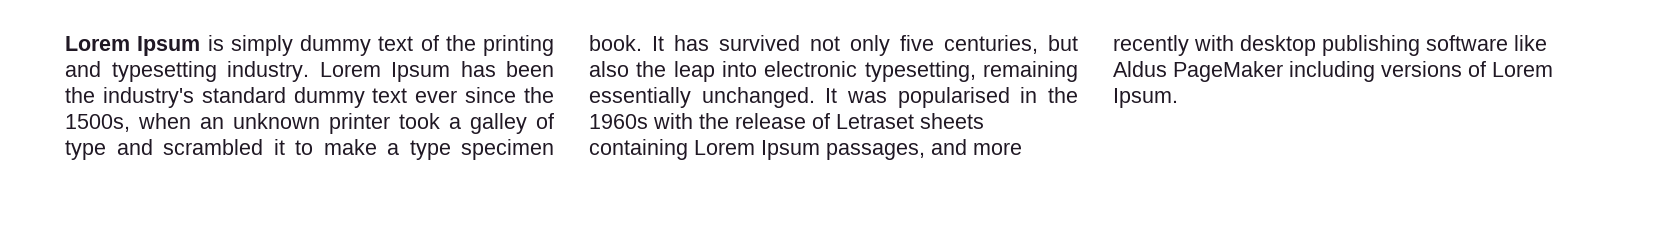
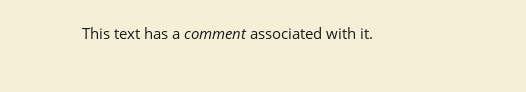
- Lorem Ipsum is simply dummy text of the printing and typesetting industry. Lorem Ipsum has been the industry's standard dummy text ever since the 1500s, when an unknown printer took a galley of type and scrambled it to make a type specimen book. It has survived not only five centuries, but also the leap into electronic typesetting, remaining essentially unchanged. It was popularised in the 1960s with the release of Letraset sheets containing Lorem Ipsum passages, and more recently with desktop publishing software like Aldus PageMaker including versions of Lorem Ipsum.
+ This text has a comment associated with it.

